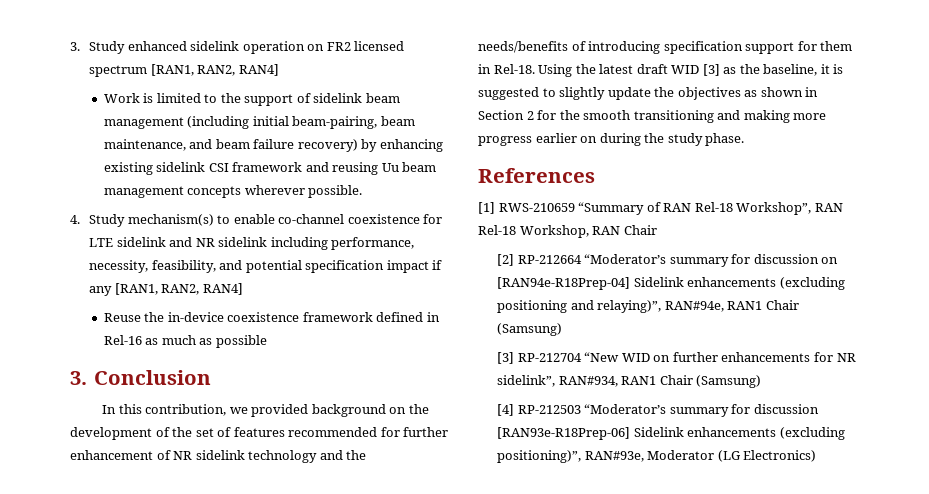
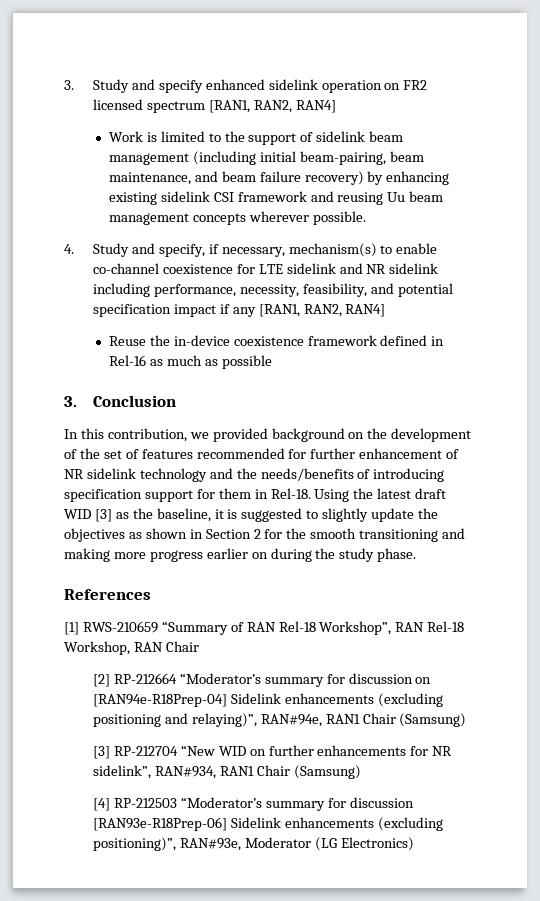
- 3. Study enhanced sidelink operation on FR2 licensed spectrum [RAN1, RAN2, RAN4]
+ 3. Study and specify enhanced sidelink operation on FR2 licensed spectrum [RAN1, RAN2, RAN4]
- 4. Study mechanism(s) to enable co-channel coexistence for LTE sidelink and NR sidelink including performance, necessity, feasibility, and potential specification impact if any [RAN1, RAN2, RAN4]
+ 4. Study and specify, if necessary, mechanism(s) to enable co-channel coexistence for LTE sidelink and NR sidelink including performance, necessity, feasibility, and potential specification impact if any [RAN1, RAN2, RAN4]

